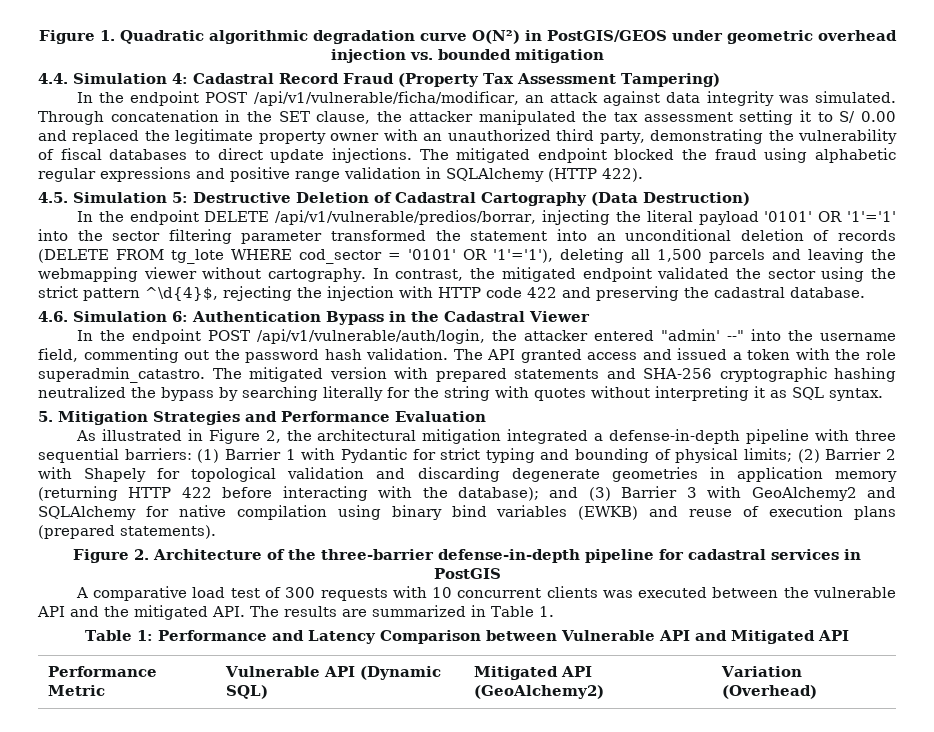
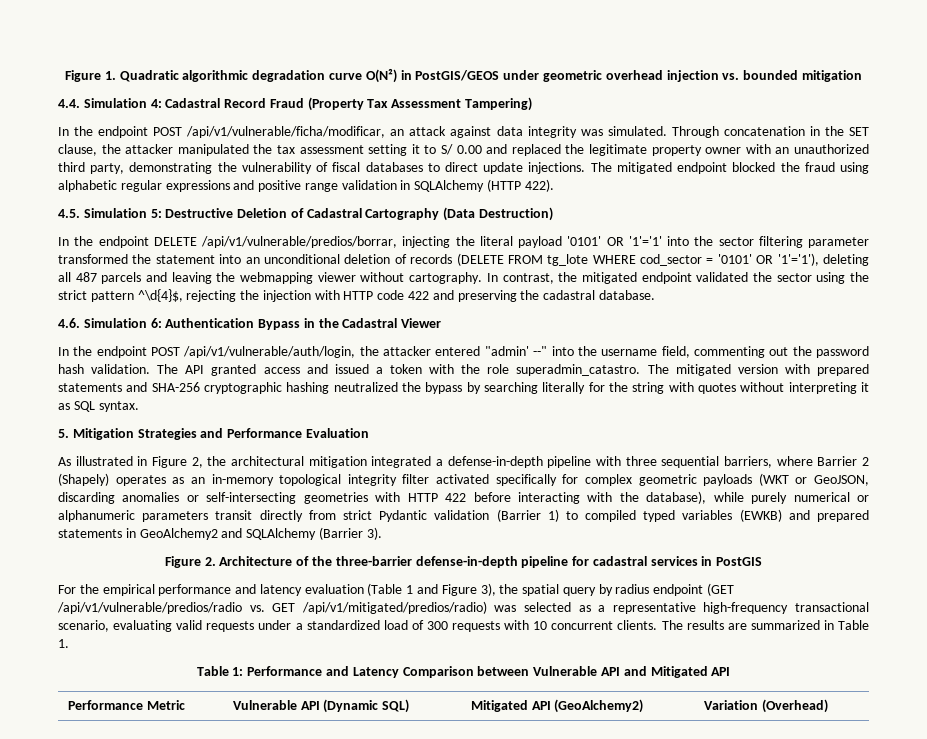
- In the endpoint DELETE /api/v1/vulnerable/predios/borrar, injecting the literal payload '0101' OR '1'='1' into the sector filtering parameter transformed the statement into an unconditional deletion of records (DELETE FROM tg_lote WHERE cod_sector = '0101' OR '1'='1'), deleting all 1,500 parcels and leaving the webmapping viewer without cartography.
+ In the endpoint DELETE /api/v1/vulnerable/predios/borrar, injecting the literal payload '0101' OR '1'='1' into the sector filtering parameter transformed the statement into an unconditional deletion of records (DELETE FROM tg_lote WHERE cod_sector = '0101' OR '1'='1'), deleting all 487 parcels and leaving the webmapping viewer without cartography.
- As illustrated in Figure 2, the architectural mitigation integrated a defense-in-depth pipeline with three sequential barriers: (1) Barrier 1 with Pydantic for strict typing and bounding of physical limits; (2) Barrier 2 with Shapely for topological validation and discarding degenerate geometries in application memory (returning HTTP 422 before interacting with the database); and (3) Barrier 3 with GeoAlchemy2 and SQLAlchemy for native compilation using binary bind variables (EWKB) and reuse of execution plans (prepared statements).
+ As illustrated in Figure 2, the architectural mitigation integrated a defense-in-depth pipeline with three sequential barriers, where Barrier 2 (Shapely) operates as an in-memory topological integrity filter activated specifically for complex geometric payloads (WKT or GeoJSON, discarding anomalies or self-intersecting geometries with HTTP 422 before interacting with the database), while purely numerical or alphanumeric parameters transit directly from strict Pydantic validation (Barrier 1) to compiled typed variables (EWKB) and prepared statements in GeoAlchemy2 and SQLAlchemy (Barrier 3).
- A comparative load test of 300 requests with 10 concurrent clients was executed between the vulnerable API and the mitigated API. The results are summarized in Table 1.
+ For the empirical performance and latency evaluation (Table 1 and Figure 3), the spatial query by radius endpoint (GET /api/v1/vulnerable/predios/radio vs. GET /api/v1/mitigated/predios/radio) was selected as a representative high-frequency transactional scenario, evaluating valid requests under a standardized load of 300 requests with 10 concurrent clients. The results are summarized in Table 1.

